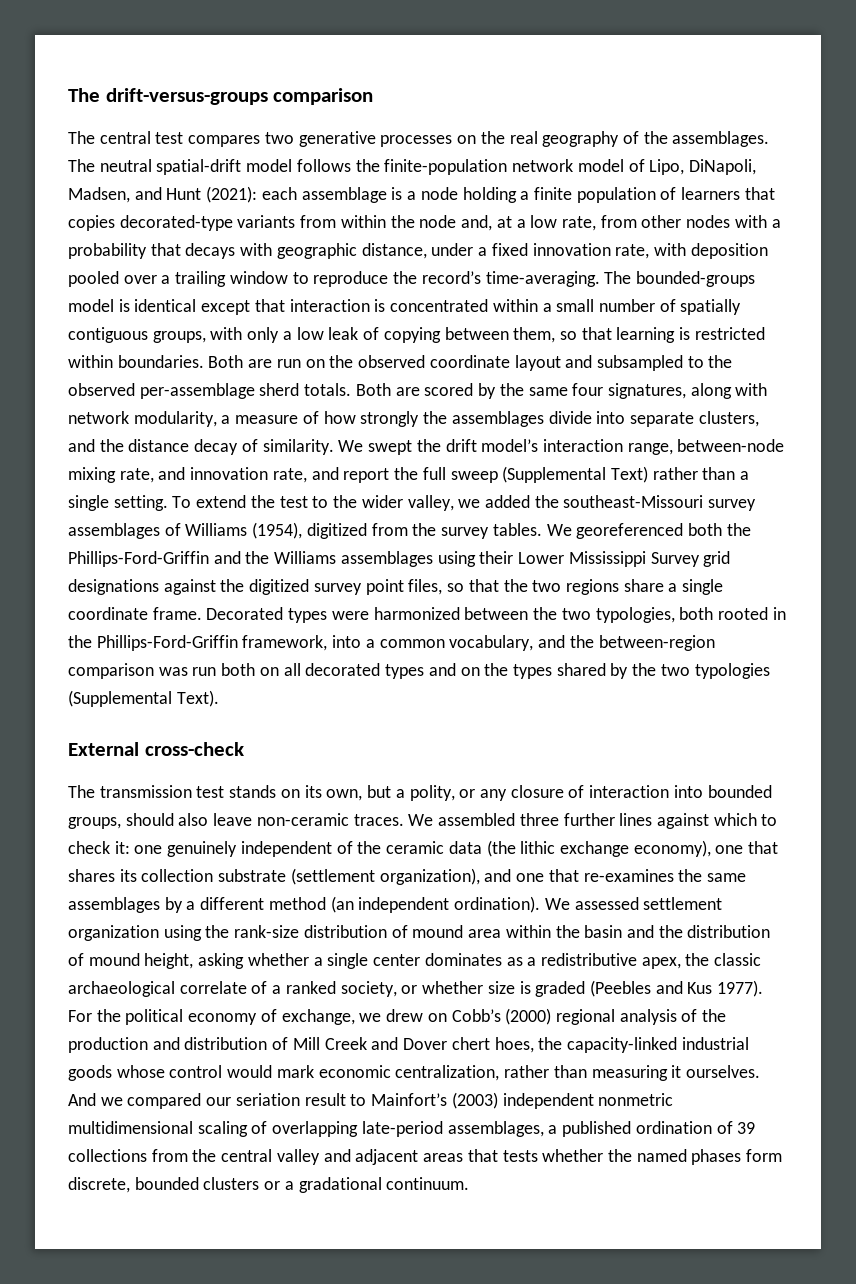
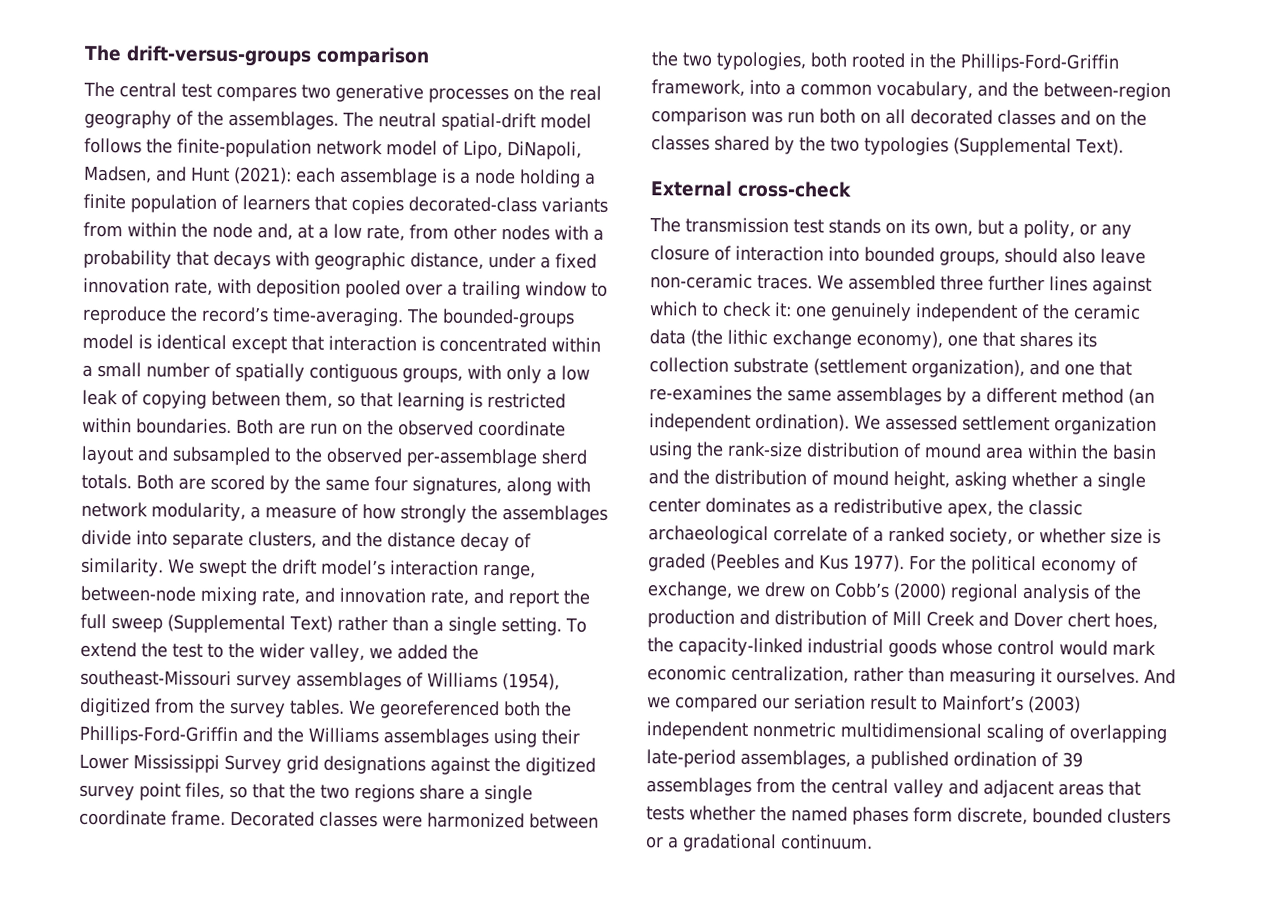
- each assemblage is a node holding a finite population of learners that copies decorated-type variants from within the node and, at a low rate, from other nodes with a probability that decays with geographic distance, under a fixed innovation rate, with deposition pooled over a trailing window to reproduce the record’s time-averaging.
+ each assemblage is a node holding a finite population of learners that copies decorated-class variants from within the node and, at a low rate, from other nodes with a probability that decays with geographic distance, under a fixed innovation rate, with deposition pooled over a trailing window to reproduce the record’s time-averaging.
- Decorated types were harmonized between the two typologies, both rooted in the Phillips-Ford-Griffin framework, into a common vocabulary, and the between-region comparison was run both on all decorated types and on the types shared by the two typologies (Supplemental Text).
+ Decorated classes were harmonized between the two typologies, both rooted in the Phillips-Ford-Griffin framework, into a common vocabulary, and the between-region comparison was run both on all decorated classes and on the classes shared by the two typologies (Supplemental Text).
- And we compared our seriation result to Mainfort’s (2003) independent nonmetric multidimensional scaling of overlapping late-period assemblages, a published ordination of 39 collections from the central valley and adjacent areas that tests whether the named phases form discrete, bounded clusters or a gradational continuum.
+ And we compared our seriation result to Mainfort’s (2003) independent nonmetric multidimensional scaling of overlapping late-period assemblages, a published ordination of 39 assemblages from the central valley and adjacent areas that tests whether the named phases form discrete, bounded clusters or a gradational continuum.

